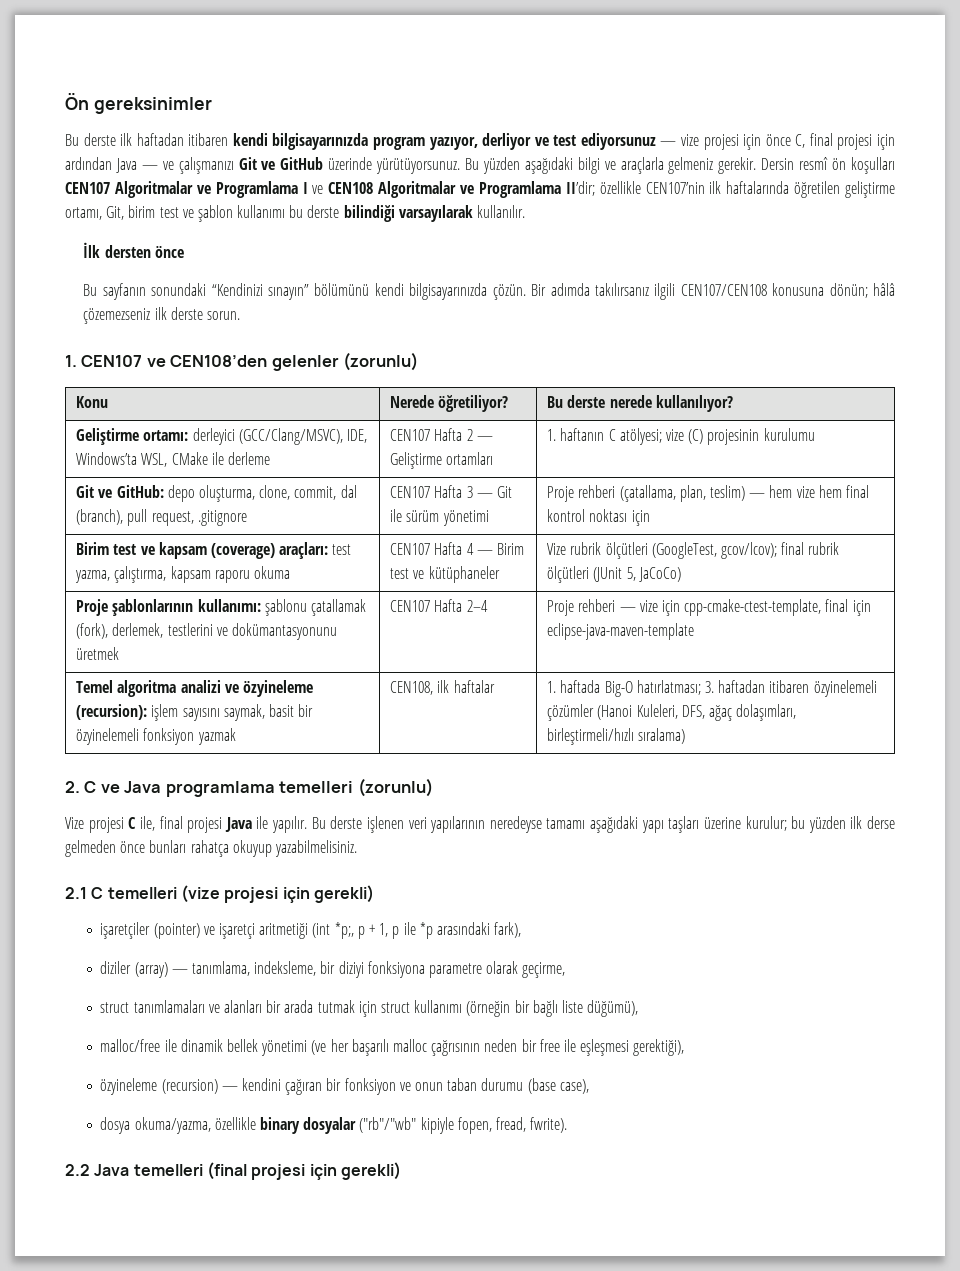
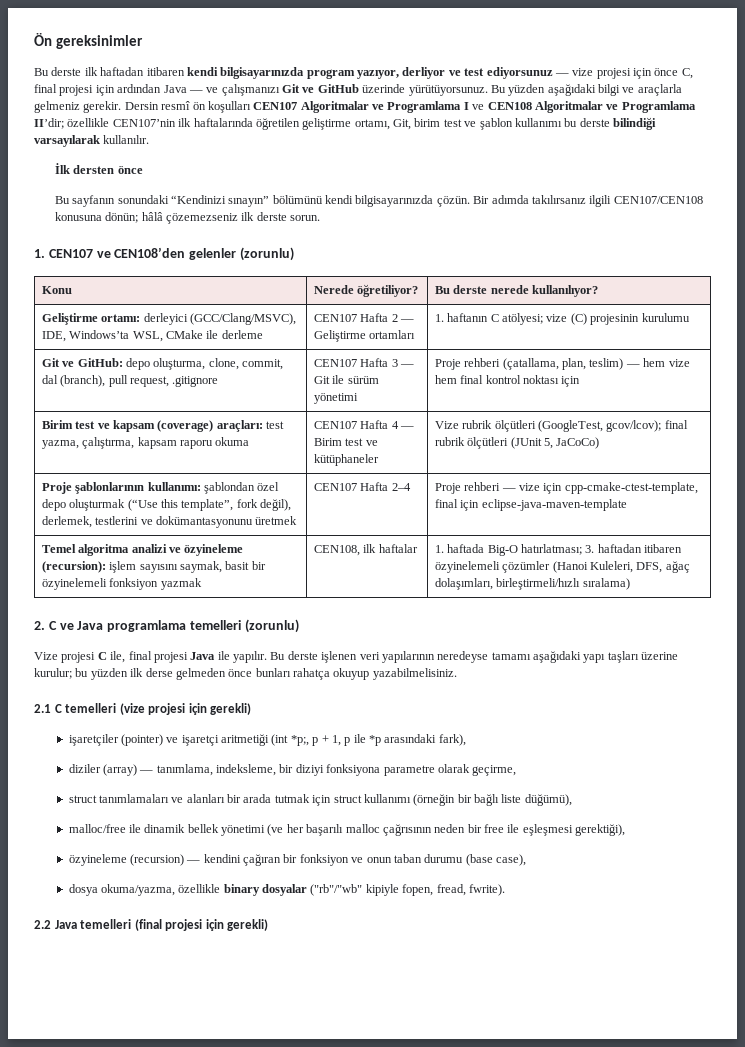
- Proje şablonlarının kullanımı: şablonu çatallamak (fork), derlemek, testlerini ve dokümantasyonunu üretmek | CEN107 Hafta 2–4 | Proje rehberi — vize için cpp-cmake-ctest-template, final için eclipse-java-maven-template
+ Proje şablonlarının kullanımı: şablondan özel depo oluşturmak (“Use this template”, fork değil), derlemek, testlerini ve dokümantasyonunu üretmek | CEN107 Hafta 2–4 | Proje rehberi — vize için cpp-cmake-ctest-template, final için eclipse-java-maven-template

